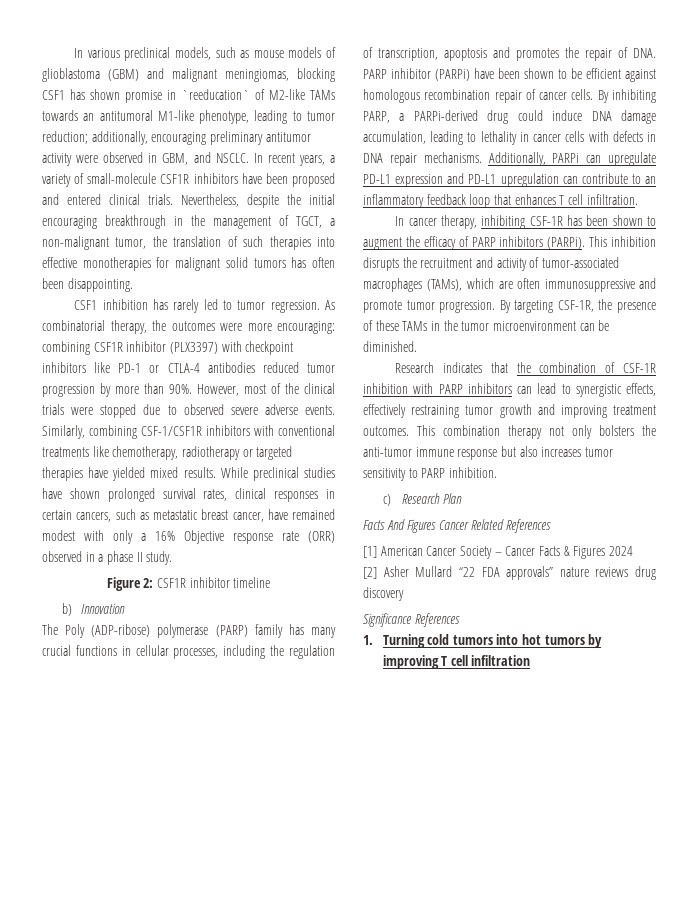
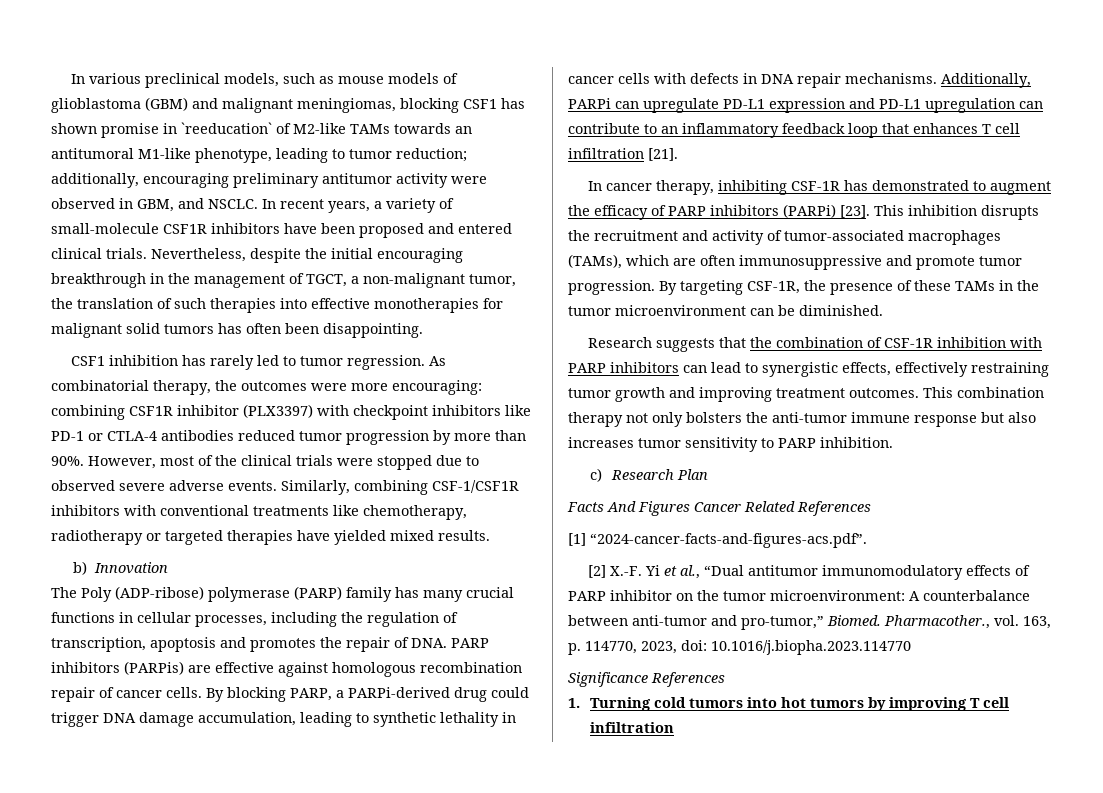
- While preclinical studies have shown prolonged survival rates, clinical responses in certain cancers, such as metastatic breast cancer, have remained modest with only a 16% Objective response rate (ORR) observed in a phase II study.
- Figure 2: CSF1R inhibitor timeline
- The Poly (ADP-ribose) polymerase (PARP) family has many crucial functions in cellular processes, including the regulation of transcription, apoptosis and promotes the repair of DNA. PARP inhibitor (PARPi) have been shown to be efficient against homologous recombination repair of cancer cells.
+ The Poly (ADP-ribose) polymerase (PARP) family has many crucial functions in cellular processes, including the regulation of transcription, apoptosis and promotes the repair of DNA. PARP inhibitors (PARPis) are effective against homologous recombination repair of cancer cells.
- By inhibiting PARP, a PARPi-derived drug could induce DNA damage accumulation, leading to lethality in cancer cells with defects in DNA repair mechanisms.
+ By blocking PARP, a PARPi-derived drug could trigger DNA damage accumulation, leading to synthetic lethality in cancer cells with defects in DNA repair mechanisms.
- Additionally, PARPi can upregulate PD-L1 expression and PD-L1 upregulation can contribute to an inflammatory feedback loop that enhances T cell infiltration.
+ Additionally, PARPi can upregulate PD-L1 expression and PD-L1 upregulation can contribute to an inflammatory feedback loop that enhances T cell infiltration [21].
- In cancer therapy, inhibiting CSF-1R has been shown to augment the efficacy of PARP inhibitors (PARPi).
+ In cancer therapy, inhibiting CSF-1R has demonstrated to augment the efficacy of PARP inhibitors (PARPi) [23].
- Research indicates that the combination of CSF-1R inhibition with PARP inhibitors can lead to synergistic effects, effectively restraining tumor growth and improving treatment outcomes.
+ Research suggests that the combination of CSF-1R inhibition with PARP inhibitors can lead to synergistic effects, effectively restraining tumor growth and improving treatment outcomes.
- [1] American Cancer Society – Cancer Facts & Figures 2024
- [2] Asher Mullard “22 FDA approvals” nature reviews drug discovery
+ [1] “2024-cancer-facts-and-figures-acs.pdf”.
+ [2] X.-F. Yi et al., “Dual antitumor immunomodulatory effects of PARP inhibitor on the tumor microenvironment: A counterbalance between anti-tumor and pro-tumor,” Biomed. Pharmacother., vol. 163, p. 114770, 2023, doi: 10.1016/j.biopha.2023.114770

